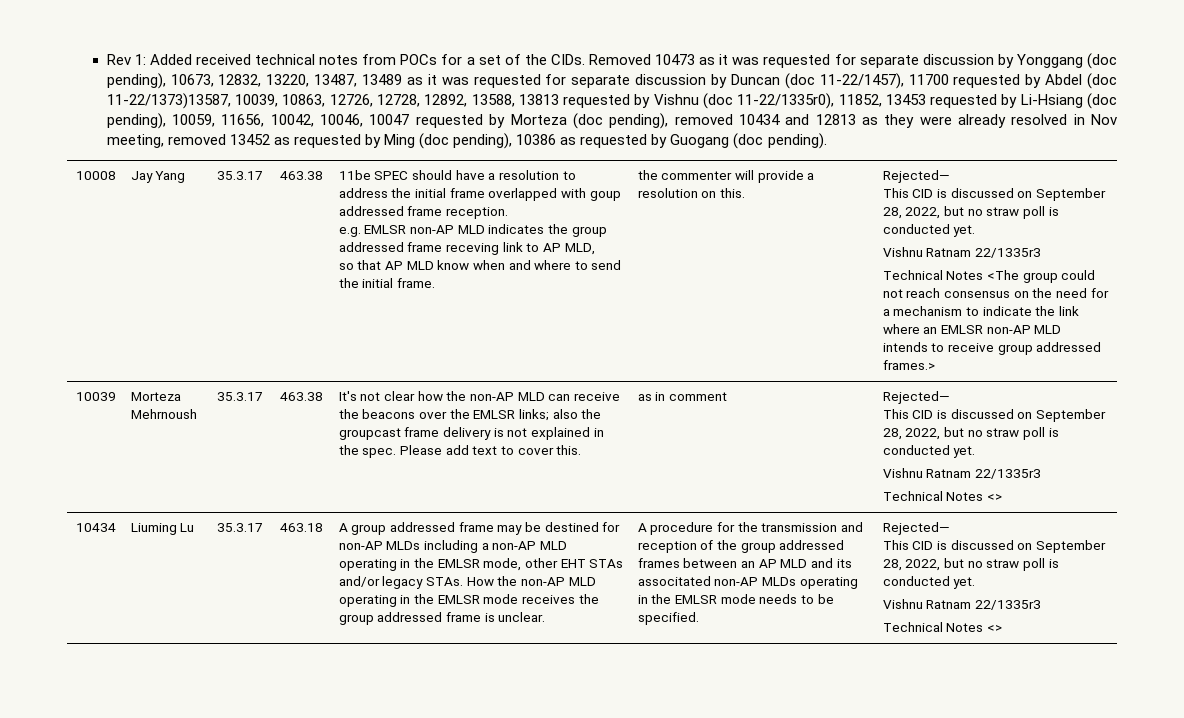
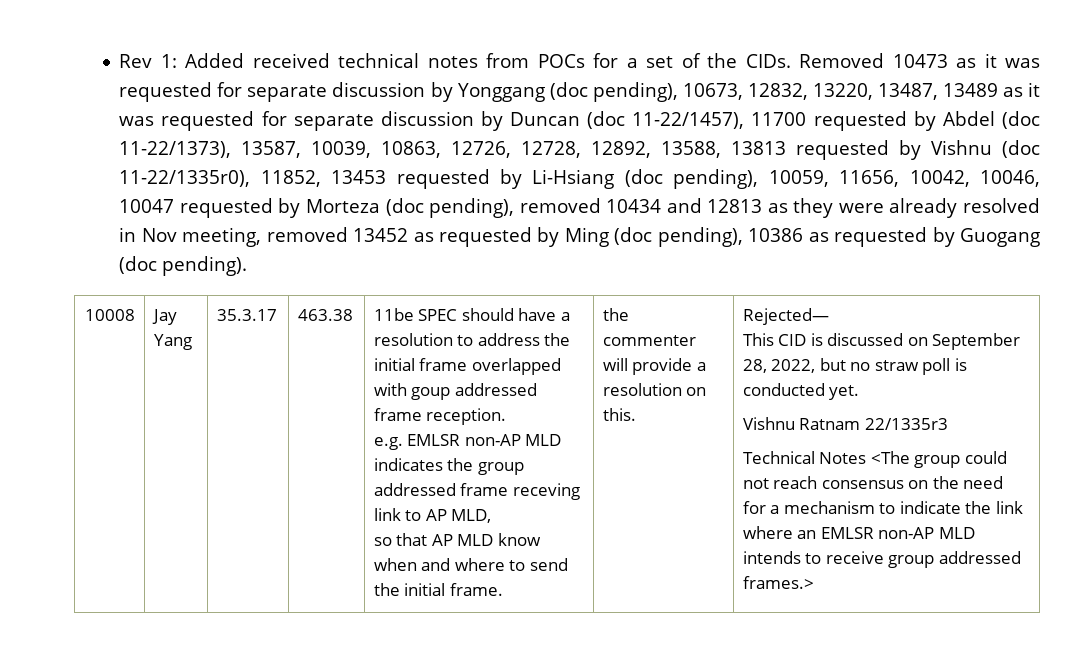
- Removed 10473 as it was requested for separate discussion by Yonggang (doc pending), 10673, 12832, 13220, 13487, 13489 as it was requested for separate discussion by Duncan (doc 11-22/1457), 11700 requested by Abdel (doc 11-22/1373)13587, 10039, 10863, 12726, 12728, 12892, 13588, 13813 requested by Vishnu (doc 11-22/1335r0), 11852, 13453 requested by Li-Hsiang (doc pending), 10059, 11656, 10042, 10046, 10047 requested by Morteza (doc pending), removed 10434 and 12813 as they were already resolved in Nov meeting, removed 13452 as requested by Ming (doc pending), 10386 as requested by Guogang (doc pending).
+ Removed 10473 as it was requested for separate discussion by Yonggang (doc pending), 10673, 12832, 13220, 13487, 13489 as it was requested for separate discussion by Duncan (doc 11-22/1457), 11700 requested by Abdel (doc 11-22/1373), 13587, 10039, 10863, 12726, 12728, 12892, 13588, 13813 requested by Vishnu (doc 11-22/1335r0), 11852, 13453 requested by Li-Hsiang (doc pending), 10059, 11656, 10042, 10046, 10047 requested by Morteza (doc pending), removed 10434 and 12813 as they were already resolved in Nov meeting, removed 13452 as requested by Ming (doc pending), 10386 as requested by Guogang (doc pending).
- 10039 | Morteza Mehrnoush | 35.3.17 | 463.38 | It's not clear how the non-AP MLD can receive the beacons over the EMLSR links; also the groupcast frame delivery is not explained in the spec. Please add text to cover this. | as in comment | Rejected—
- This CID is discussed on September 28, 2022, but no straw poll is conducted yet.
- Vishnu Ratnam 22/1335r3
- Technical Notes <>
- 10434 | Liuming Lu | 35.3.17 | 463.18 | A group addressed frame may be destined for non-AP MLDs including a non-AP MLD operating in the EMLSR mode, other EHT STAs and/or legacy STAs. How the non-AP MLD operating in the EMLSR mode receives the group addressed frame is unclear. | A procedure for the transmission and reception of the group addressed frames between an AP MLD and its associtated non-AP MLDs operating in the EMLSR mode needs to be specified. | Rejected—
- This CID is discussed on September 28, 2022, but no straw poll is conducted yet.
- Vishnu Ratnam 22/1335r3
- Technical Notes <>

